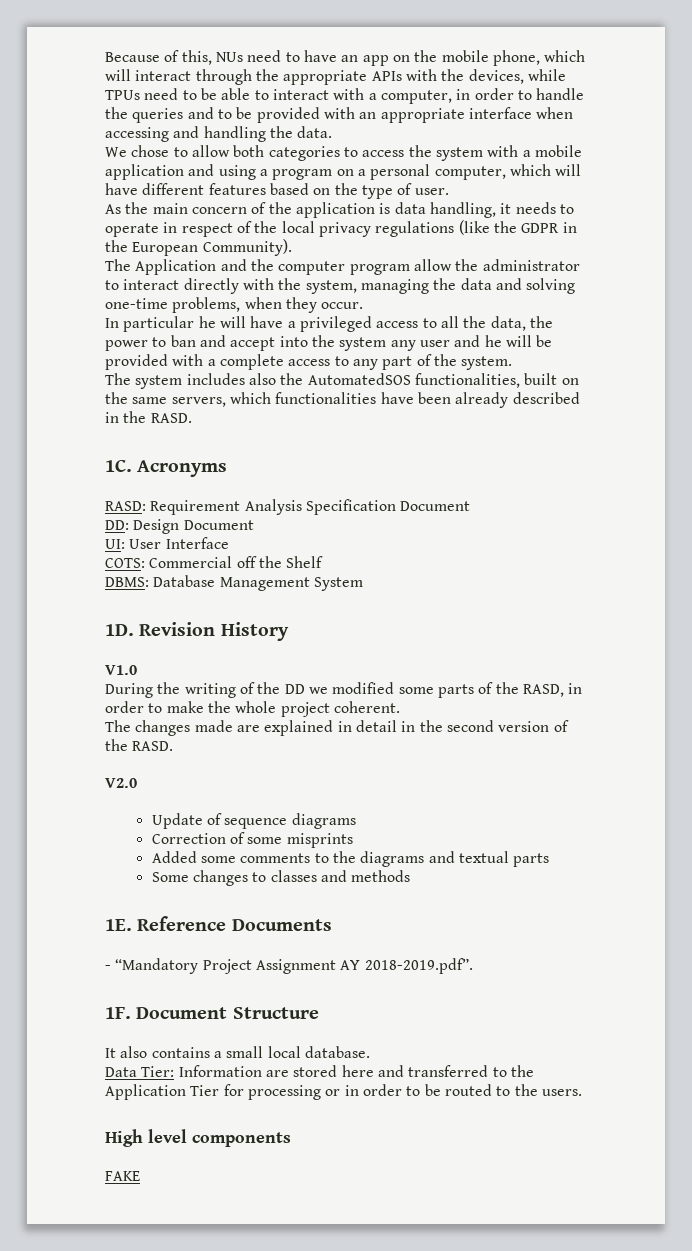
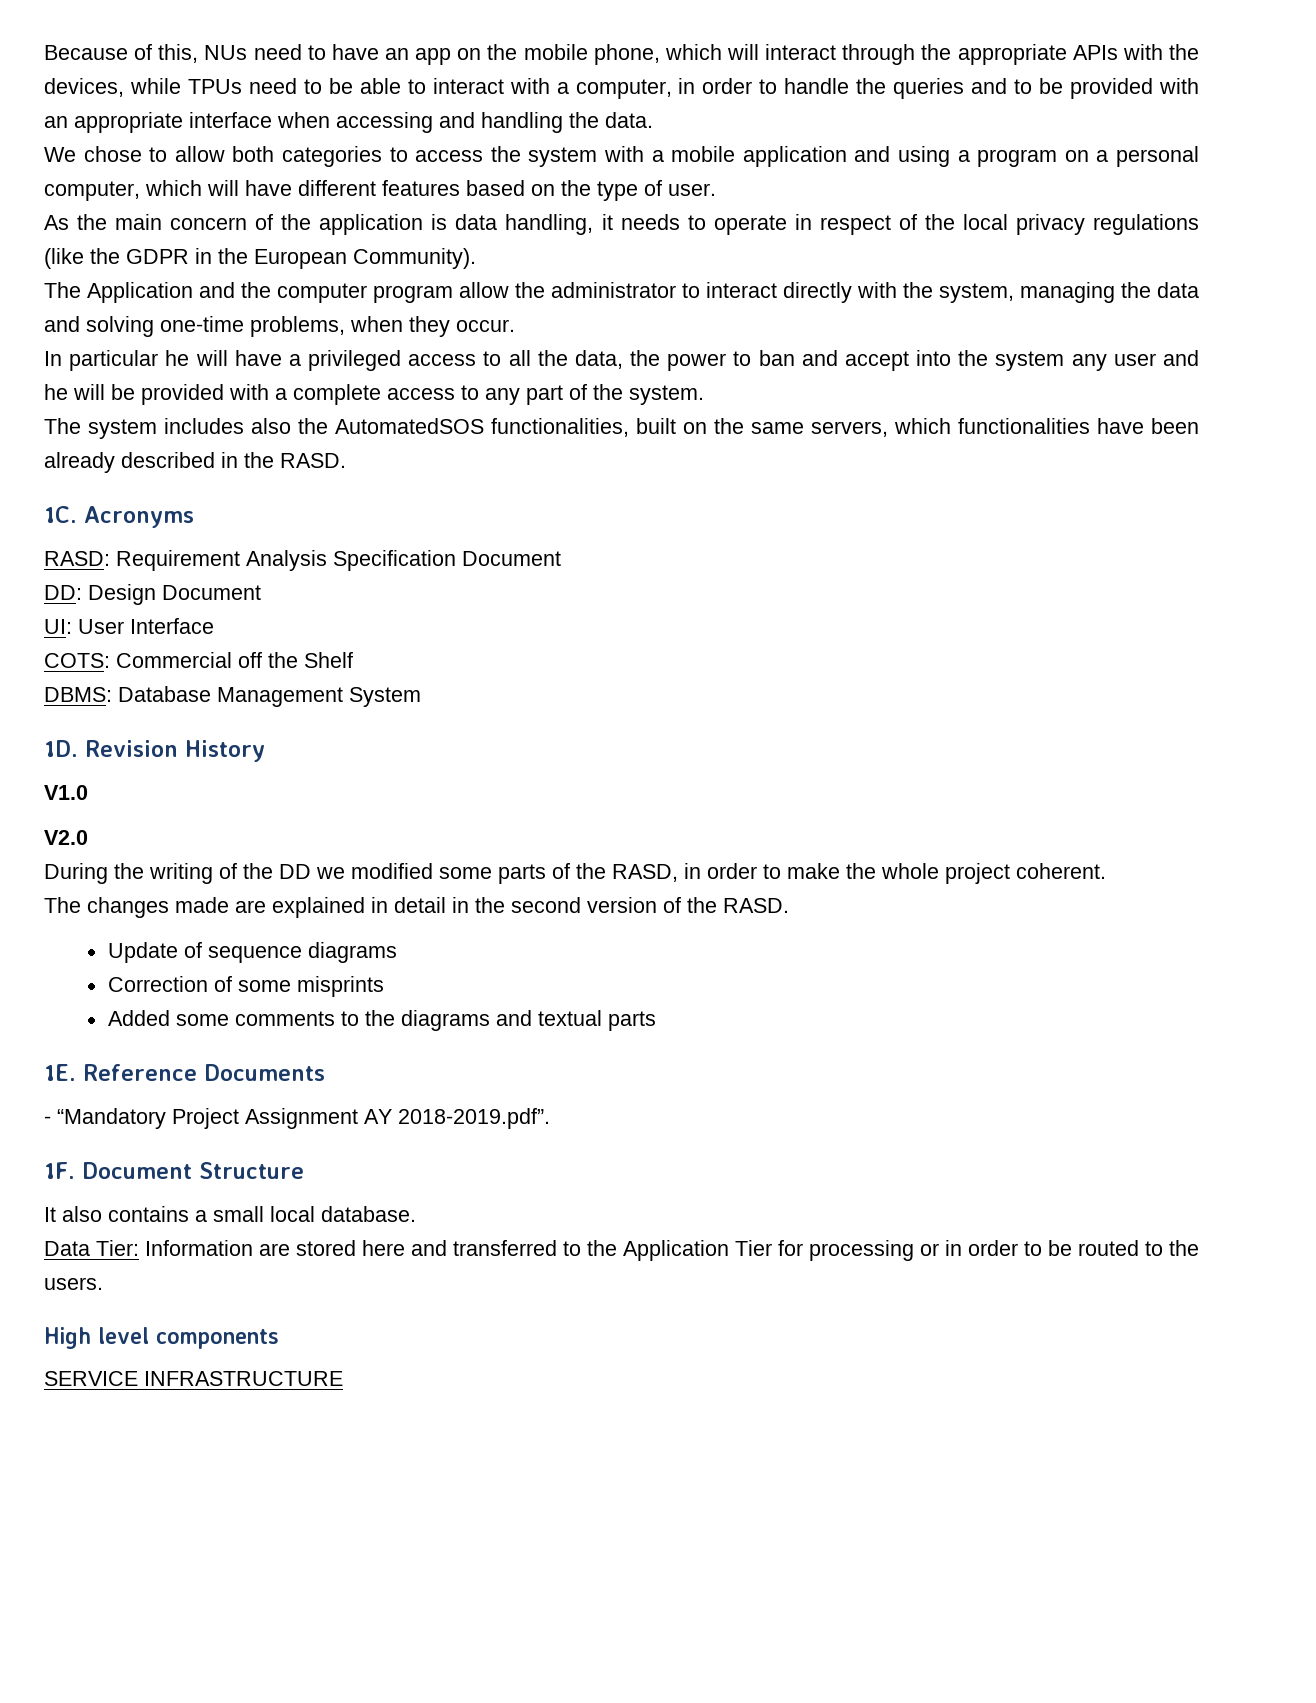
+ V2.0
- V2.0
- Some changes to classes and methods
- FAKE
+ SERVICE INFRASTRUCTURE

